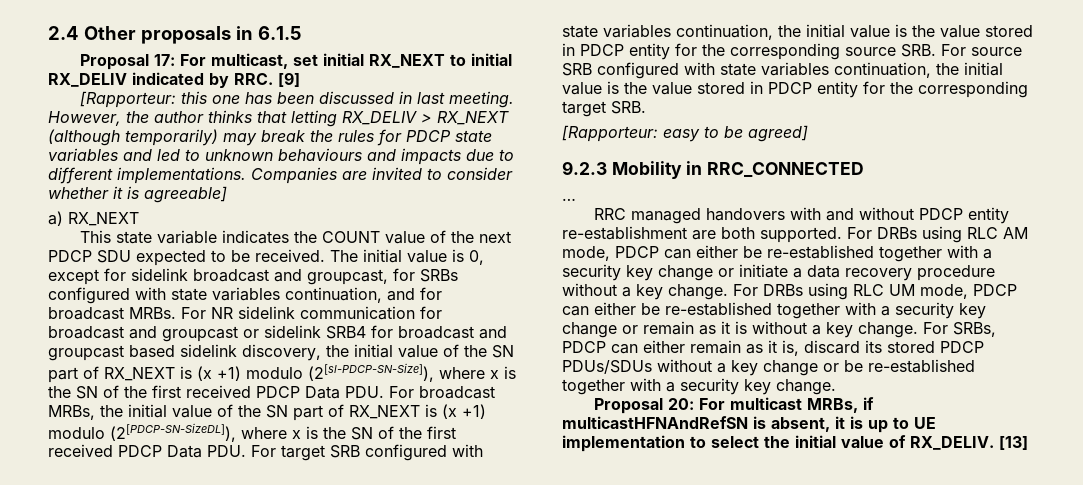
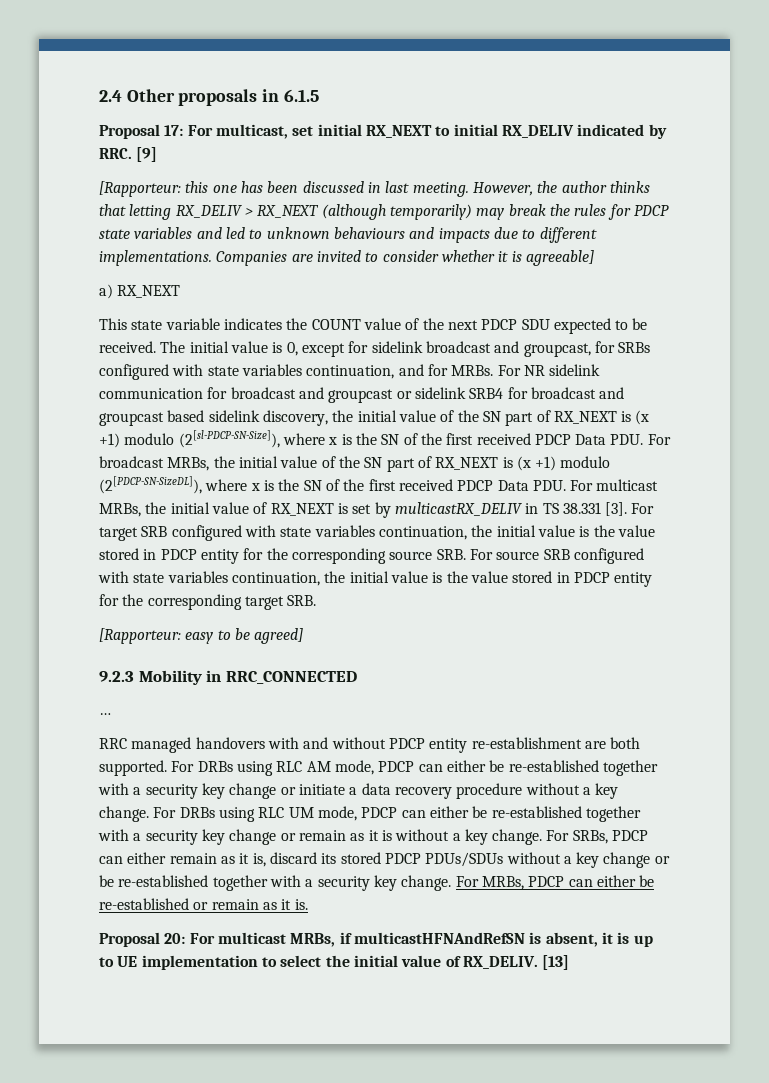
- The initial value is 0, except for sidelink broadcast and groupcast, for SRBs configured with state variables continuation, and for broadcast MRBs.
+ The initial value is 0, except for sidelink broadcast and groupcast, for SRBs configured with state variables continuation, and for MRBs.
- For NR sidelink communication for broadcast and groupcast or sidelink SRB4 for broadcast and groupcast based sidelink discovery, the initial value of the SN part of RX_NEXT is (x +1) modulo (2[sl-PDCP-SN-Size]), where x is the SN of the first received PDCP Data PDU. For broadcast MRBs, the initial value of the SN part of RX_NEXT is (x +1) modulo (2[PDCP-SN-SizeDL]), where x is the SN of the first received PDCP Data PDU. For target SRB configured with state variables continuation, the initial value is the value stored in PDCP entity for the corresponding source SRB. For source SRB configured with state variables continuation, the initial value is the value stored in PDCP entity for the corresponding target SRB.
+ For NR sidelink communication for broadcast and groupcast or sidelink SRB4 for broadcast and groupcast based sidelink discovery, the initial value of the SN part of RX_NEXT is (x +1) modulo (2[sl-PDCP-SN-Size]), where x is the SN of the first received PDCP Data PDU. For broadcast MRBs, the initial value of the SN part of RX_NEXT is (x +1) modulo (2[PDCP-SN-SizeDL]), where x is the SN of the first received PDCP Data PDU. For multicast MRBs, the initial value of RX_NEXT is set by multicastRX_DELIV in TS 38.331 [3]. For target SRB configured with state variables continuation, the initial value is the value stored in PDCP entity for the corresponding source SRB. For source SRB configured with state variables continuation, the initial value is the value stored in PDCP entity for the corresponding target SRB.
+ For MRBs, PDCP can either be re-established or remain as it is.

